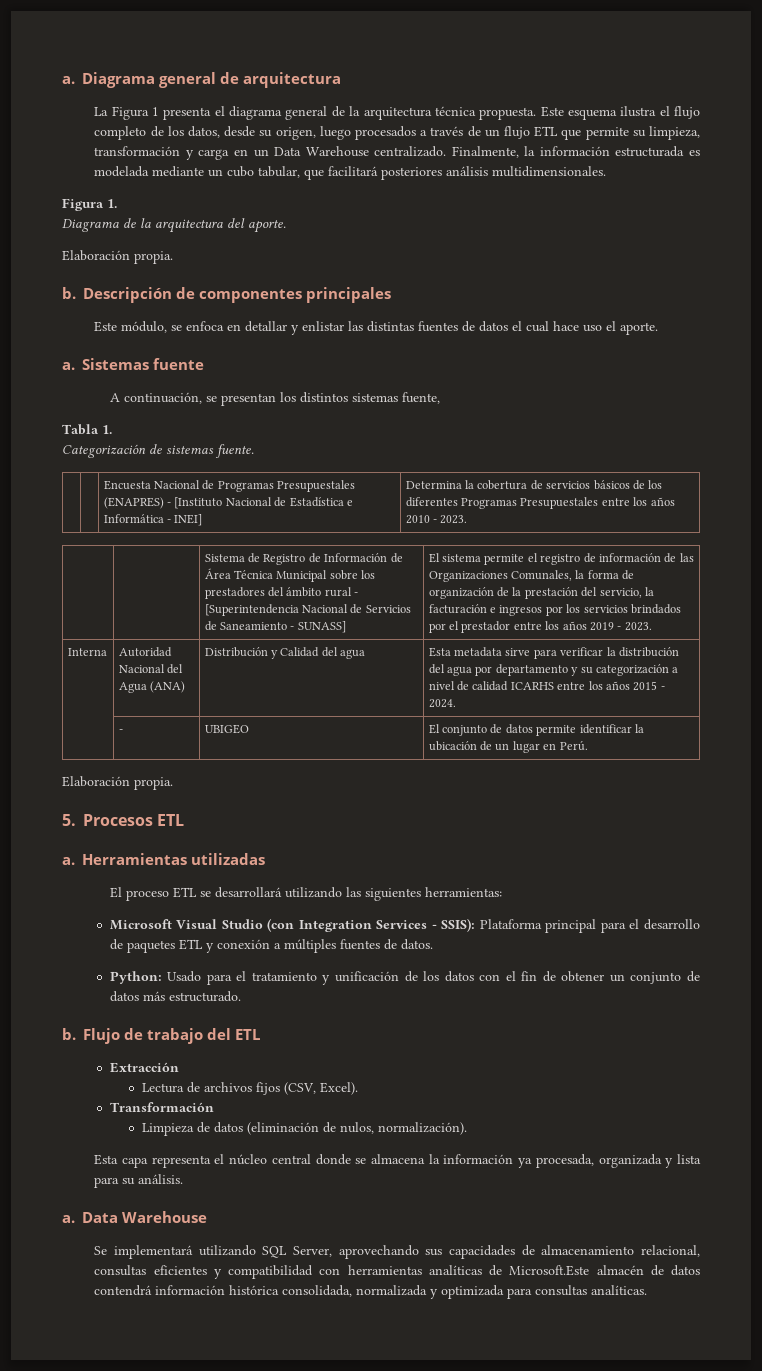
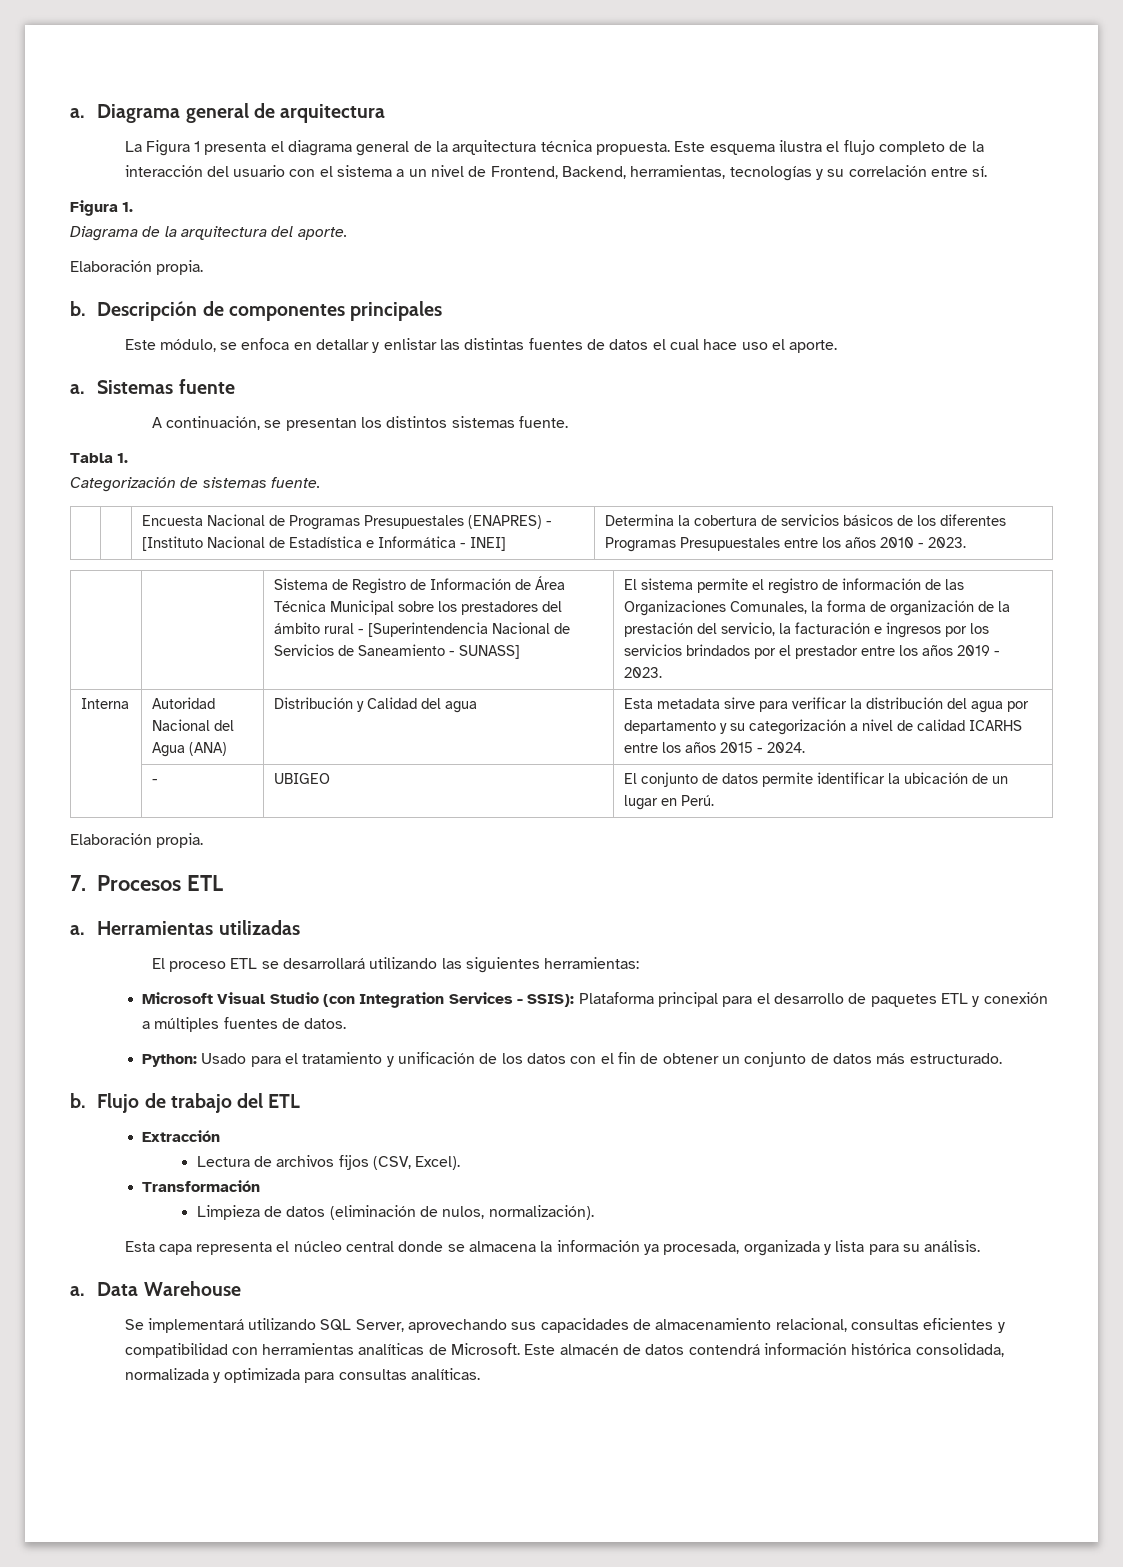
- Este esquema ilustra el flujo completo de los datos, desde su origen, luego procesados a través de un flujo ETL que permite su limpieza, transformación y carga en un Data Warehouse centralizado. Finalmente, la información estructurada es modelada mediante un cubo tabular, que facilitará posteriores análisis multidimensionales.
+ Este esquema ilustra el flujo completo de la interacción del usuario con el sistema a un nivel de Frontend, Backend, herramientas, tecnologías y su correlación entre sí.
- A continuación, se presentan los distintos sistemas fuente,
+ A continuación, se presentan los distintos sistemas fuente.
- 5. Procesos ETL
+ 7. Procesos ETL
- Se implementará utilizando SQL Server, aprovechando sus capacidades de almacenamiento relacional, consultas eficientes y compatibilidad con herramientas analíticas de Microsoft.Este almacén de datos contendrá información histórica consolidada, normalizada y optimizada para consultas analíticas.
+ Se implementará utilizando SQL Server, aprovechando sus capacidades de almacenamiento relacional, consultas eficientes y compatibilidad con herramientas analíticas de Microsoft. Este almacén de datos contendrá información histórica consolidada, normalizada y optimizada para consultas analíticas.

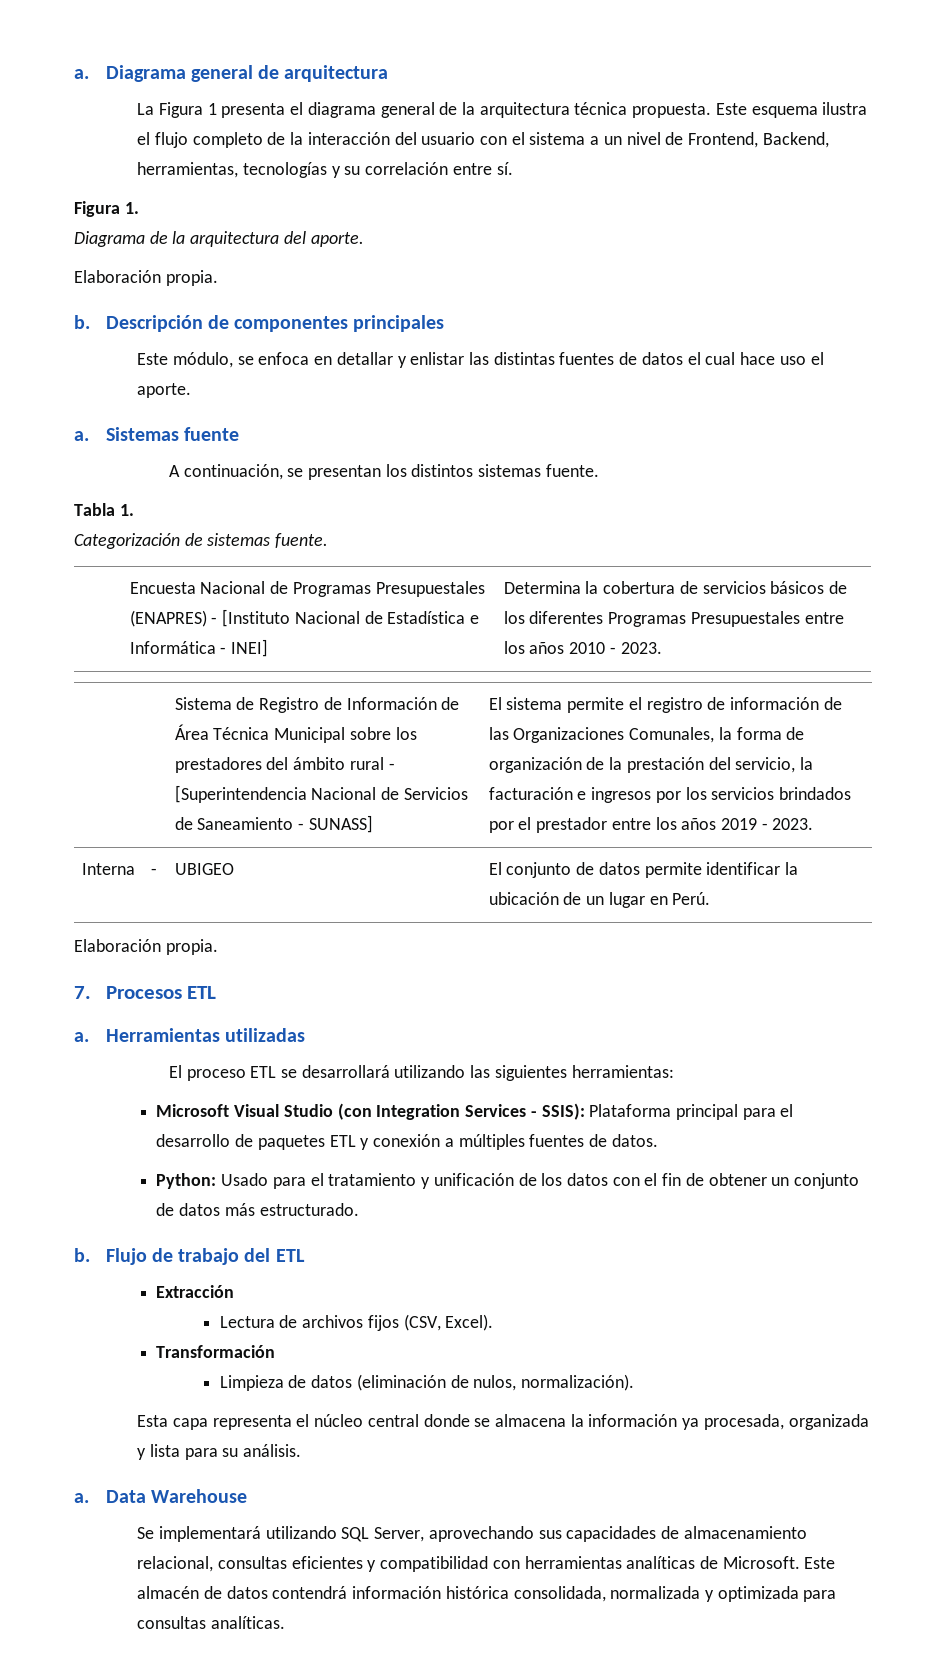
- Interna | Autoridad Nacional del Agua (ANA) | Distribución y Calidad del agua | Esta metadata sirve para verificar la distribución del agua por departamento y su categorización a nivel de calidad ICARHS entre los años 2015 - 2024.
- | - | UBIGEO | El conjunto de datos permite identificar la ubicación de un lugar en Perú.
+ Interna | - | UBIGEO | El conjunto de datos permite identificar la ubicación de un lugar en Perú.

